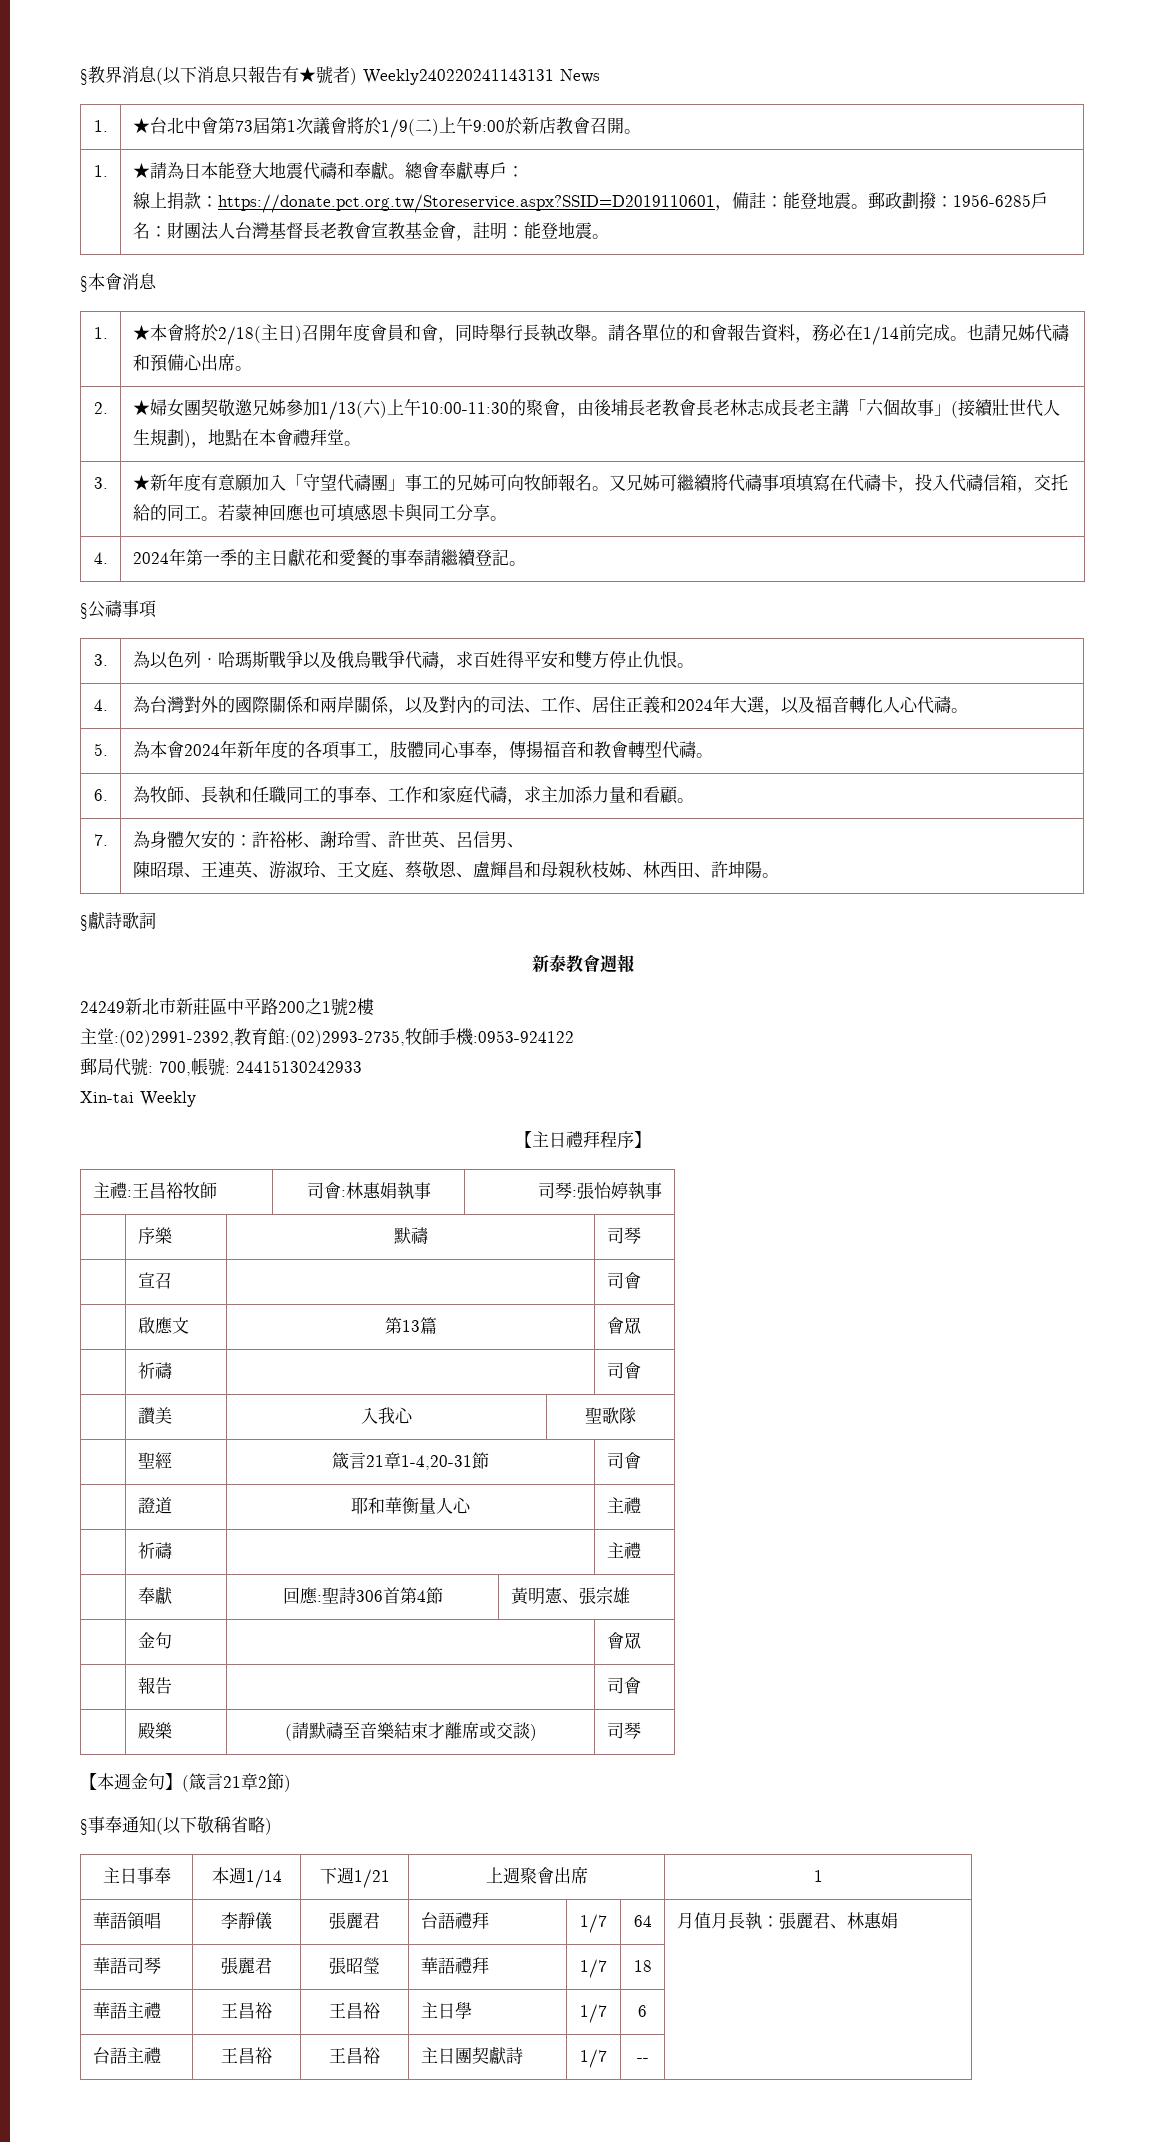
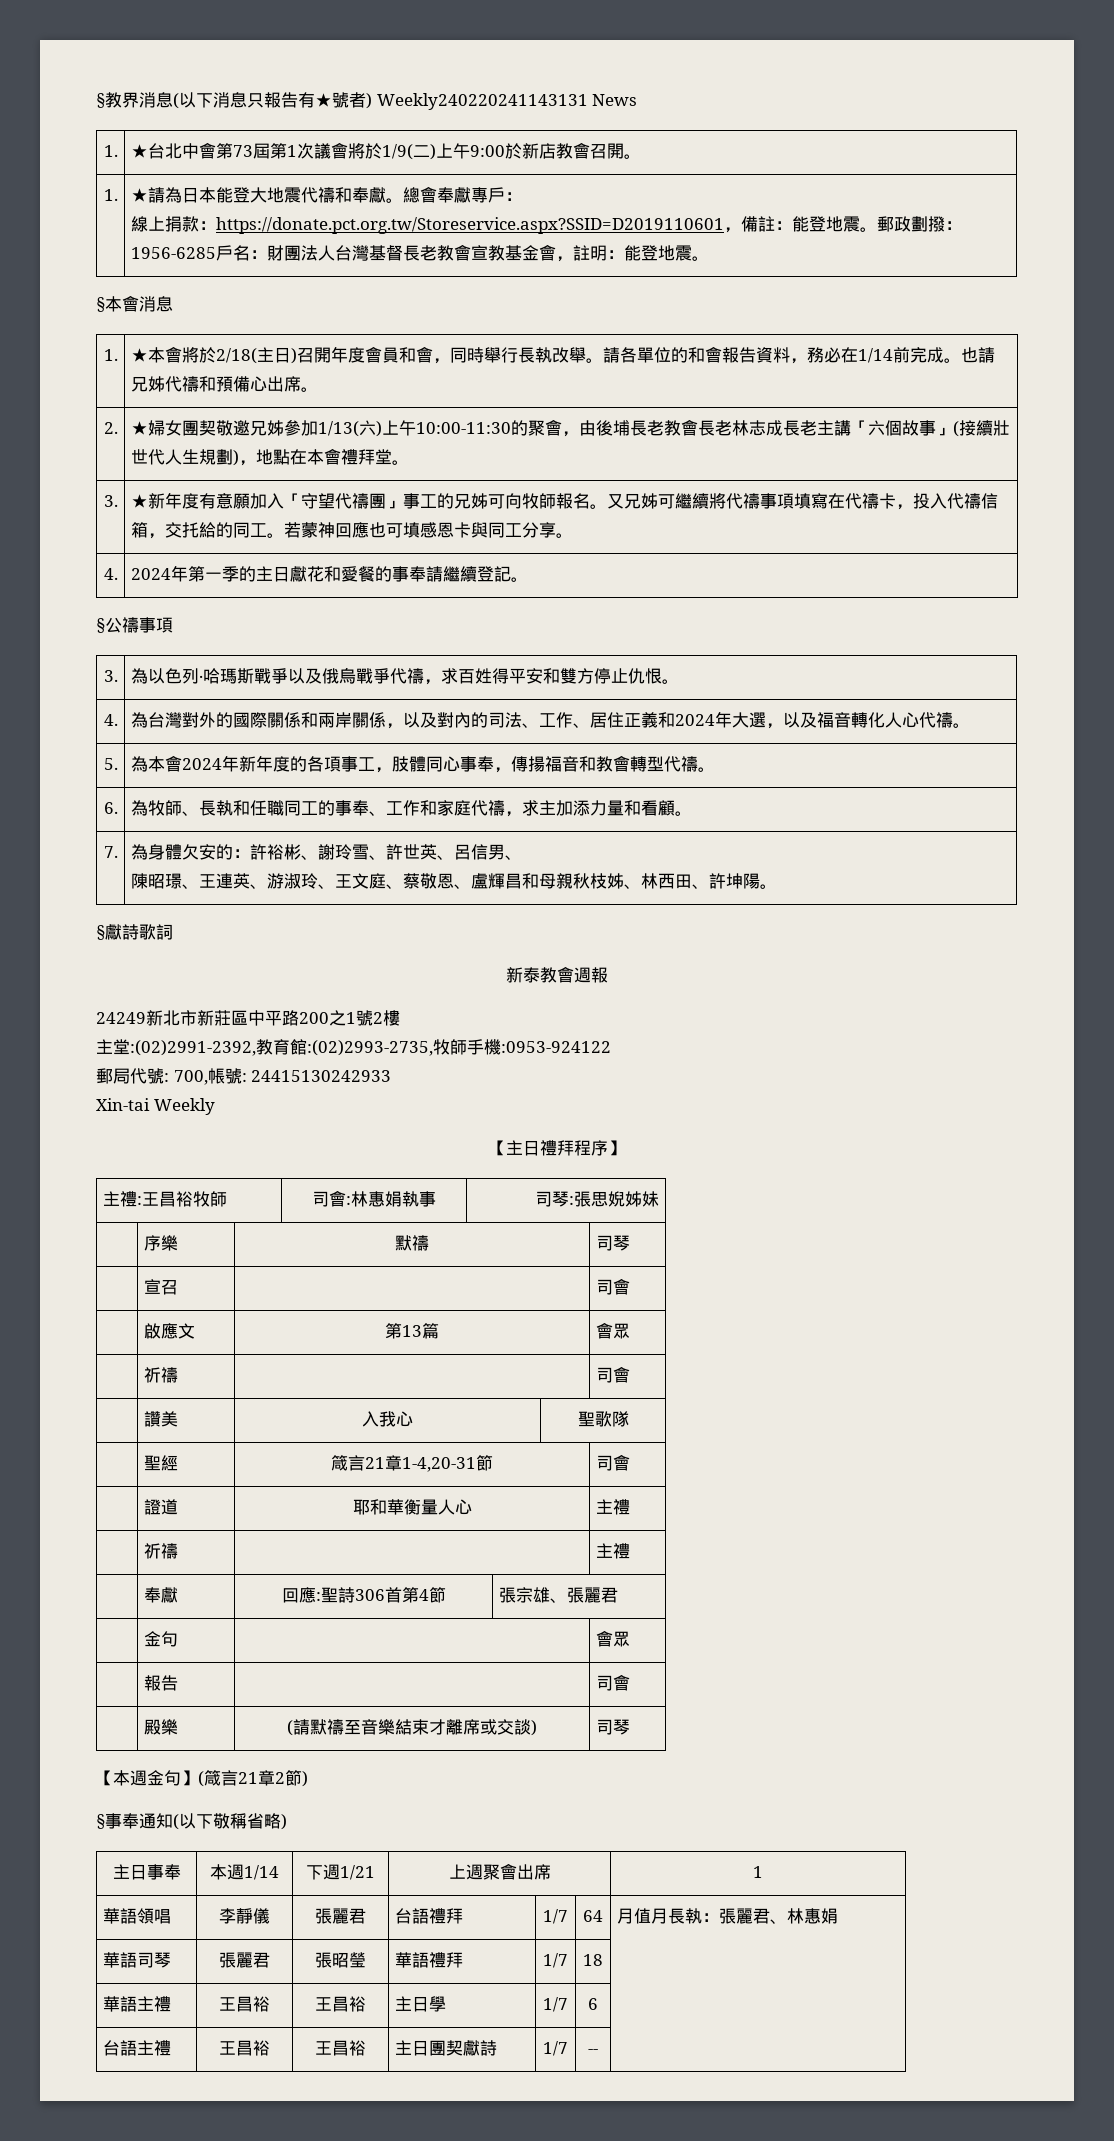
- 主禮:王昌裕牧師 | 司會:林惠娟執事 | 司琴:張怡婷執事
+ 主禮:王昌裕牧師 | 司會:林惠娟執事 | 司琴:張思婗姊妹
- | 奉獻 | 回應:聖詩306首第4節 | 黃明憲、張宗雄
+ | 奉獻 | 回應:聖詩306首第4節 | 張宗雄、張麗君

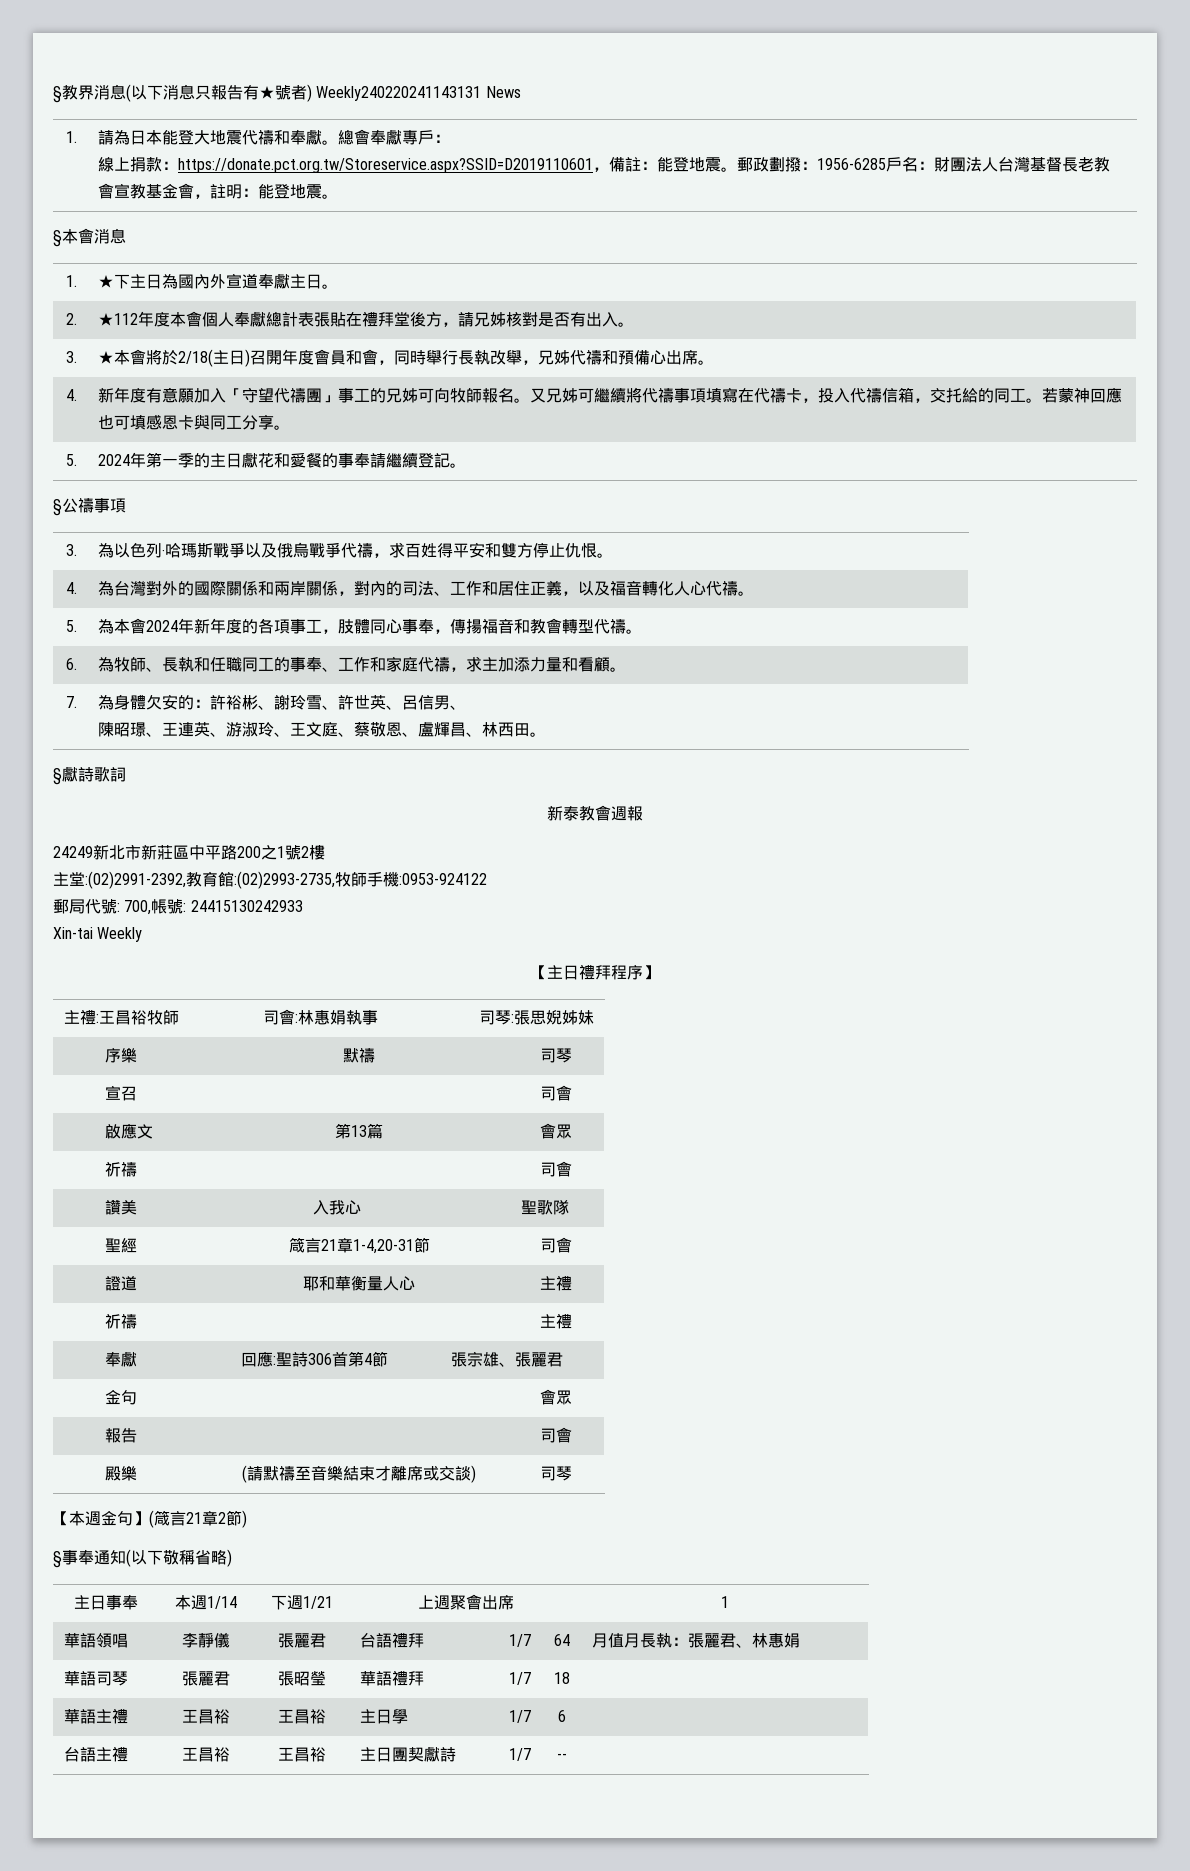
- 1. | ★台北中會第73屆第1次議會將於1/9(二)上午9:00於新店教會召開。
- 1. | ★請為日本能登大地震代禱和奉獻。總會奉獻專戶：
+ 1. | 請為日本能登大地震代禱和奉獻。總會奉獻專戶：
- 1. | ★本會將於2/18(主日)召開年度會員和會，同時舉行長執改舉。請各單位的和會報告資料，務必在1/14前完成。也請兄姊代禱和預備心出席。
+ 1. | ★下主日為國內外宣道奉獻主日。
+ 2. | ★112年度本會個人奉獻總計表張貼在禮拜堂後方，請兄姊核對是否有出入。
+ 3. | ★本會將於2/18(主日)召開年度會員和會，同時舉行長執改舉，兄姊代禱和預備心出席。
- 2. | ★婦女團契敬邀兄姊參加1/13(六)上午10:00-11:30的聚會，由後埔長老教會長老林志成長老主講「六個故事」(接續壯世代人生規劃)，地點在本會禮拜堂。
- 3. | ★新年度有意願加入「守望代禱團」事工的兄姊可向牧師報名。又兄姊可繼續將代禱事項填寫在代禱卡，投入代禱信箱，交托給的同工。若蒙神回應也可填感恩卡與同工分享。
+ 4. | 新年度有意願加入「守望代禱團」事工的兄姊可向牧師報名。又兄姊可繼續將代禱事項填寫在代禱卡，投入代禱信箱，交托給的同工。若蒙神回應也可填感恩卡與同工分享。
- 4. | 2024年第一季的主日獻花和愛餐的事奉請繼續登記。
+ 5. | 2024年第一季的主日獻花和愛餐的事奉請繼續登記。
- 4. | 為台灣對外的國際關係和兩岸關係，以及對內的司法、工作、居住正義和2024年大選，以及福音轉化人心代禱。
+ 4. | 為台灣對外的國際關係和兩岸關係，對內的司法、工作和居住正義，以及福音轉化人心代禱。
  7. | 為身體欠安的：許裕彬、謝玲雪、許世英、呂信男、
- 陳昭璟、王連英、游淑玲、王文庭、蔡敬恩、盧輝昌和母親秋枝姊、林西田、許坤陽。
+ 陳昭璟、王連英、游淑玲、王文庭、蔡敬恩、盧輝昌、林西田。

